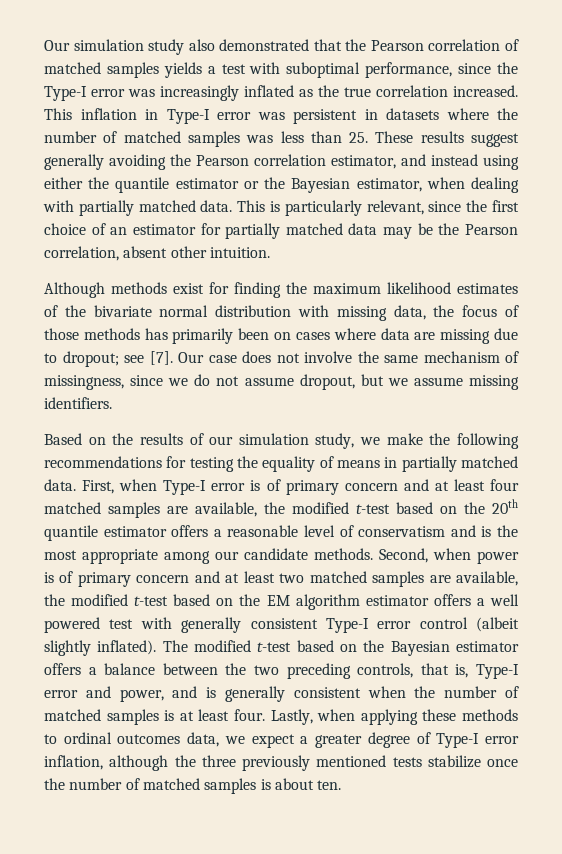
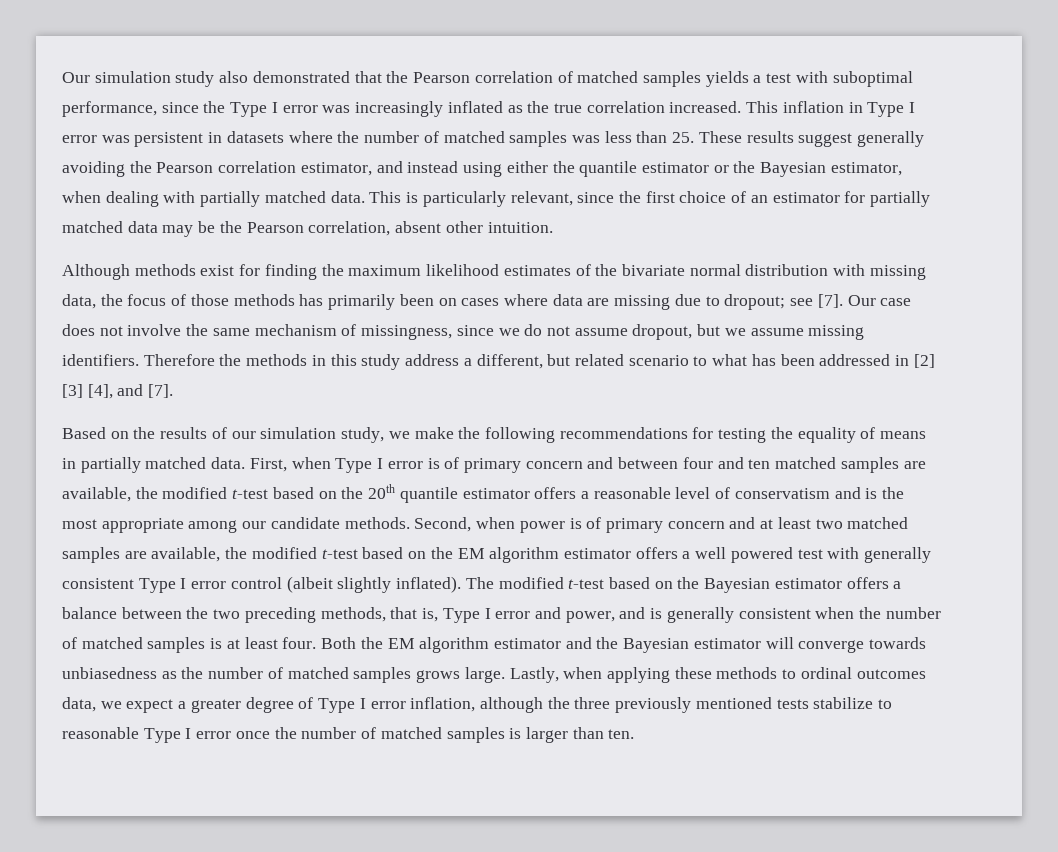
- Our simulation study also demonstrated that the Pearson correlation of matched samples yields a test with suboptimal performance, since the Type-I error was increasingly inflated as the true correlation increased.
+ Our simulation study also demonstrated that the Pearson correlation of matched samples yields a test with suboptimal performance, since the Type I error was increasingly inflated as the true correlation increased.
- This inflation in Type-I error was persistent in datasets where the number of matched samples was less than 25. These results suggest generally avoiding the Pearson correlation estimator, and instead using either the quantile estimator or the Bayesian estimator, when dealing with partially matched data.
+ This inflation in Type I error was persistent in datasets where the number of matched samples was less than 25. These results suggest generally avoiding the Pearson correlation estimator, and instead using either the quantile estimator or the Bayesian estimator, when dealing with partially matched data.
+ Therefore the methods in this study address a different, but related scenario to what has been addressed in [2] [3] [4], and [7].
- First, when Type-I error is of primary concern and at least four matched samples are available, the modified t-test based on the 20th quantile estimator offers a reasonable level of conservatism and is the most appropriate among our candidate methods.
+ First, when Type I error is of primary concern and between four and ten matched samples are available, the modified t-test based on the 20th quantile estimator offers a reasonable level of conservatism and is the most appropriate among our candidate methods.
- Second, when power is of primary concern and at least two matched samples are available, the modified t-test based on the EM algorithm estimator offers a well powered test with generally consistent Type-I error control (albeit slightly inflated).
+ Second, when power is of primary concern and at least two matched samples are available, the modified t-test based on the EM algorithm estimator offers a well powered test with generally consistent Type I error control (albeit slightly inflated).
- The modified t-test based on the Bayesian estimator offers a balance between the two preceding controls, that is, Type-I error and power, and is generally consistent when the number of matched samples is at least four.
+ The modified t-test based on the Bayesian estimator offers a balance between the two preceding methods, that is, Type I error and power, and is generally consistent when the number of matched samples is at least four.
+ Both the EM algorithm estimator and the Bayesian estimator will converge towards unbiasedness as the number of matched samples grows large.
- Lastly, when applying these methods to ordinal outcomes data, we expect a greater degree of Type-I error inflation, although the three previously mentioned tests stabilize once the number of matched samples is about ten.
+ Lastly, when applying these methods to ordinal outcomes data, we expect a greater degree of Type I error inflation, although the three previously mentioned tests stabilize to reasonable Type I error once the number of matched samples is larger than ten.

